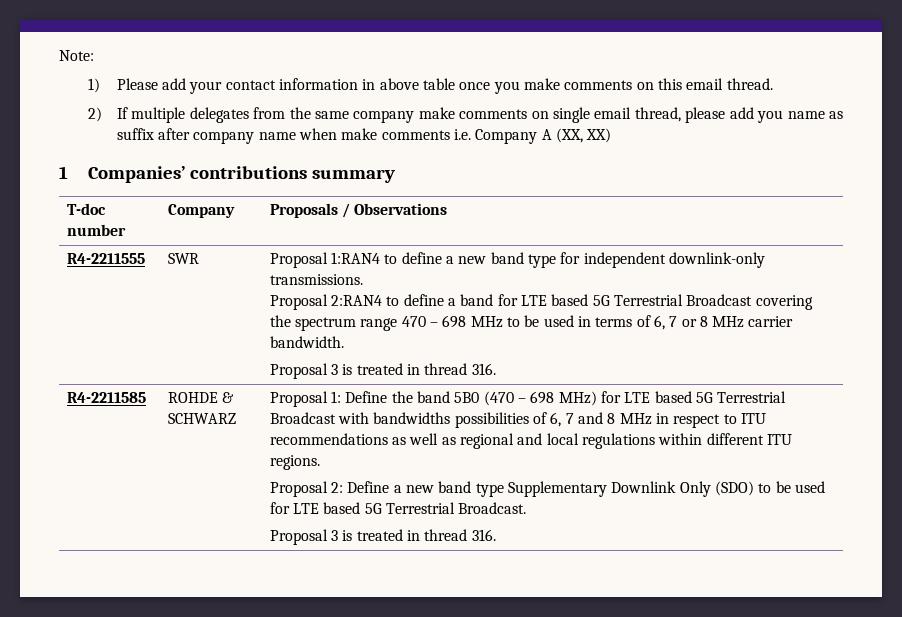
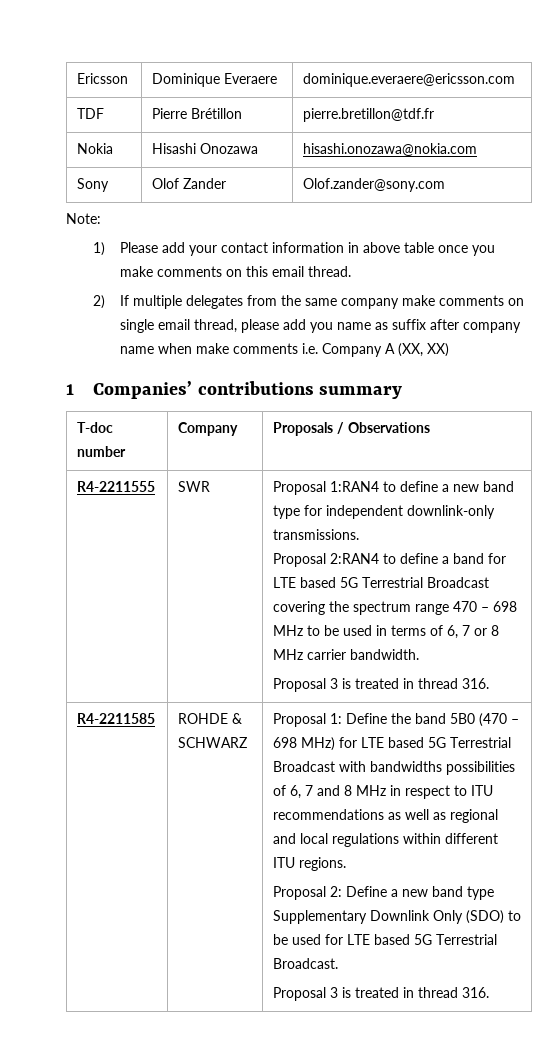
+ Ericsson | Dominique Everaere | dominique.everaere@ericsson.com
+ TDF | Pierre Brétillon | pierre.bretillon@tdf.fr
+ Nokia | Hisashi Onozawa | hisashi.onozawa@nokia.com
+ Sony | Olof Zander | Olof.zander@sony.com

